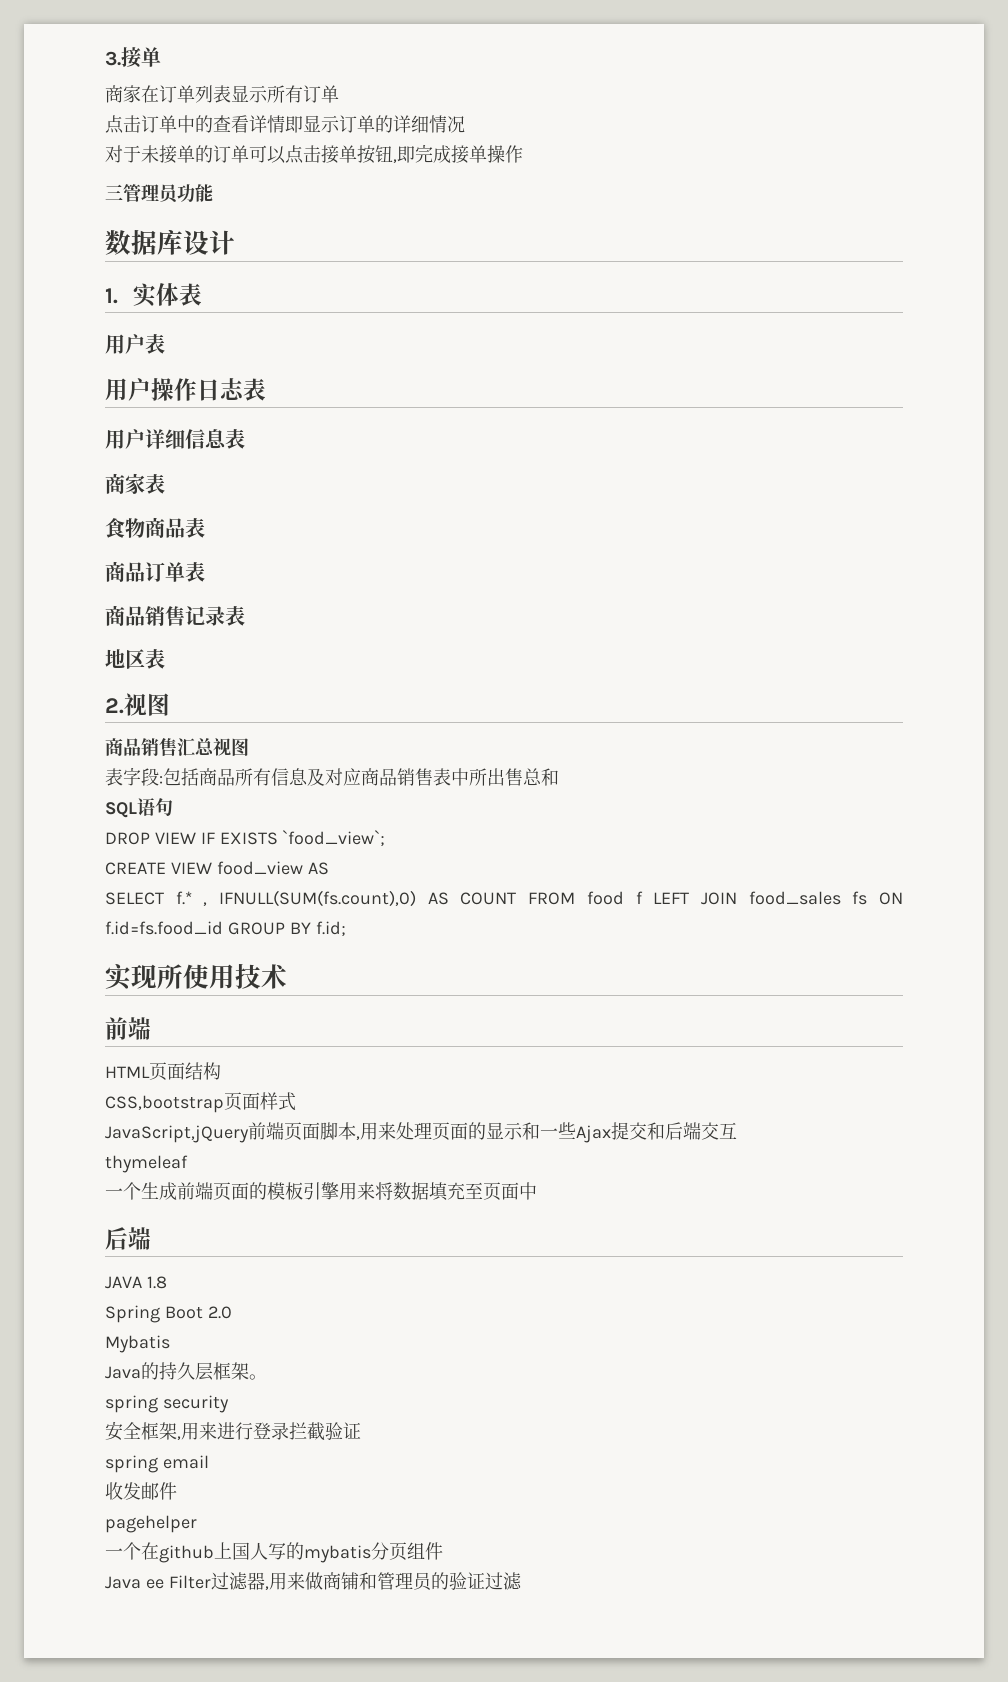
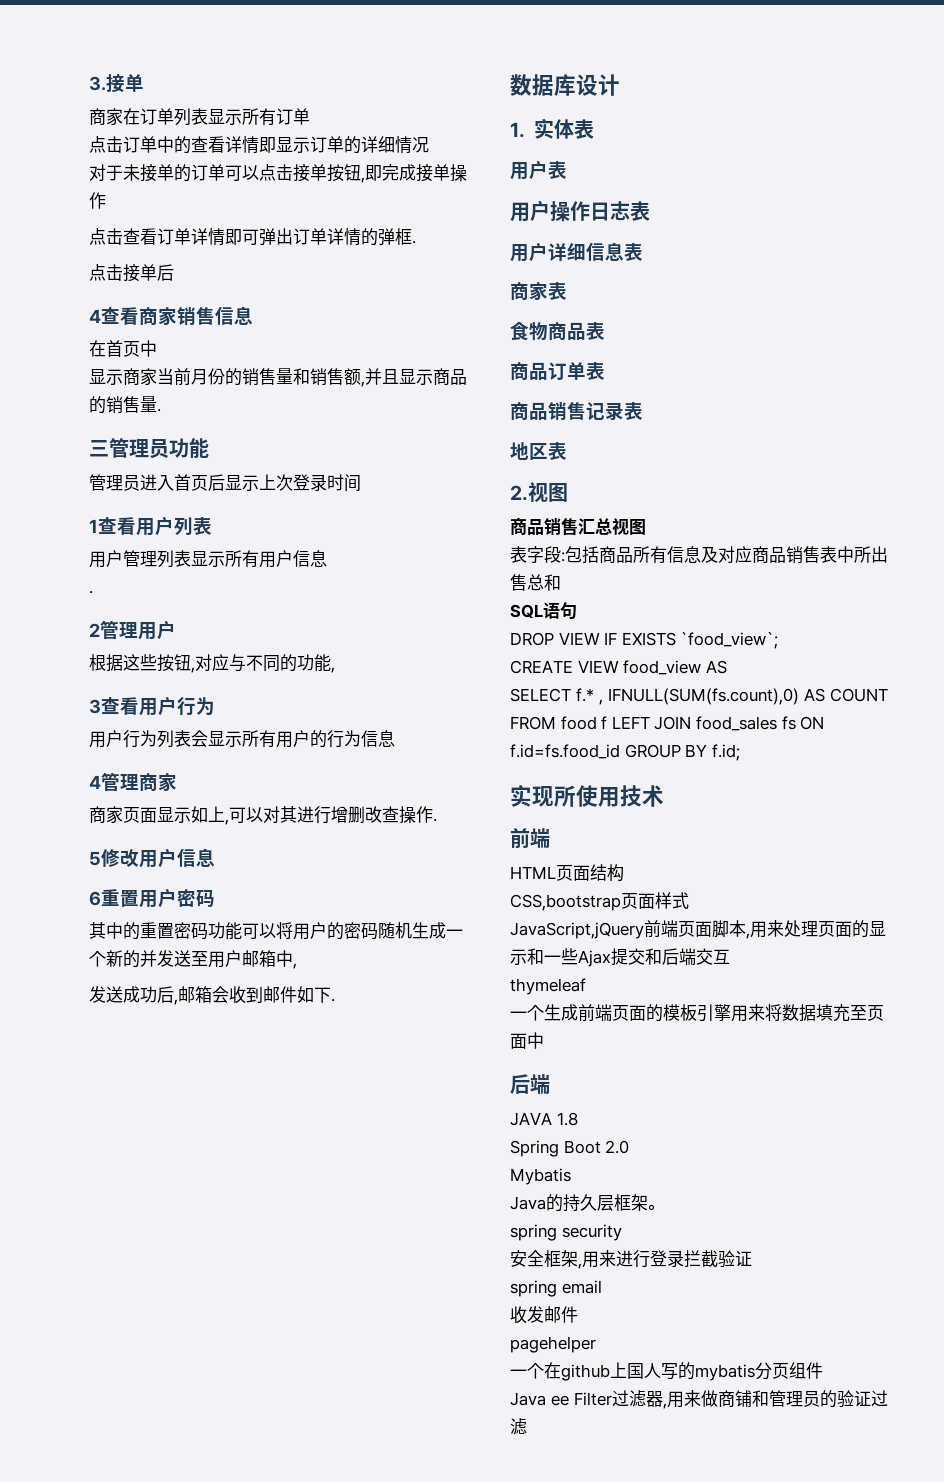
+ 点击查看订单详情即可弹出订单详情的弹框.
+ 点击接单后
+ 4查看商家销售信息
+ 在首页中
+ 显示商家当前月份的销售量和销售额,并且显示商品的销售量.
  三管理员功能
+ 管理员进入首页后显示上次登录时间
+ 1查看用户列表
+ 用户管理列表显示所有用户信息
+ .
+ 2管理用户
+ 根据这些按钮,对应与不同的功能,
+ 3查看用户行为
+ 用户行为列表会显示所有用户的行为信息
+ 4管理商家
+ 商家页面显示如上,可以对其进行增删改查操作.
+ 5修改用户信息
+ 6重置用户密码
+ 其中的重置密码功能可以将用户的密码随机生成一个新的并发送至用户邮箱中,
+ 发送成功后,邮箱会收到邮件如下.

